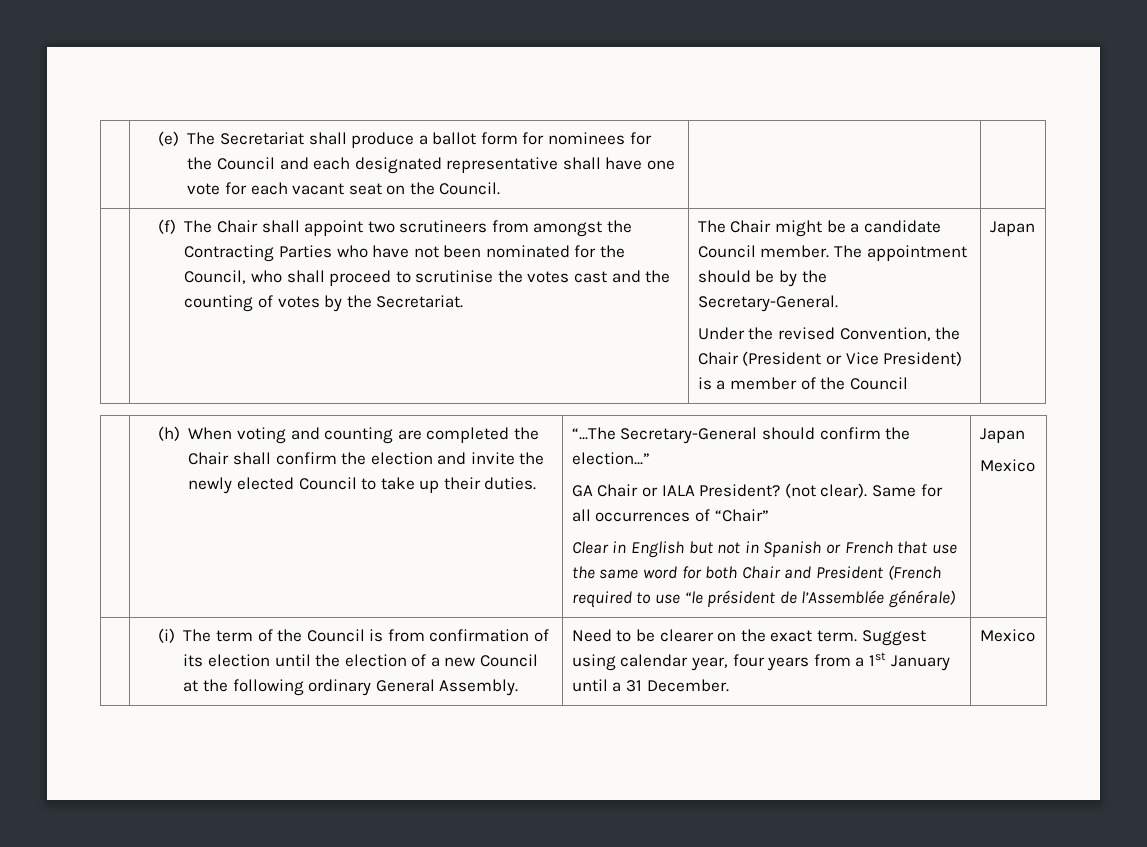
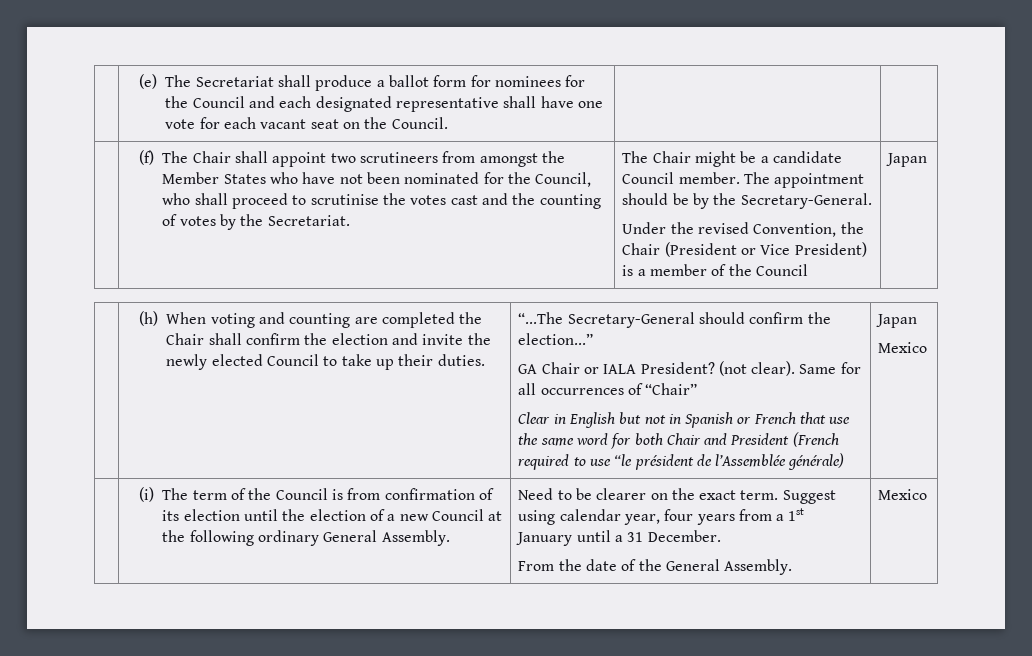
- (f) The Chair shall appoint two scrutineers from amongst the Contracting Parties who have not been nominated for the Council, who shall proceed to scrutinise the votes cast and the counting of votes by the Secretariat.
+ (f) The Chair shall appoint two scrutineers from amongst the Member States who have not been nominated for the Council, who shall proceed to scrutinise the votes cast and the counting of votes by the Secretariat.
+ From the date of the General Assembly.

